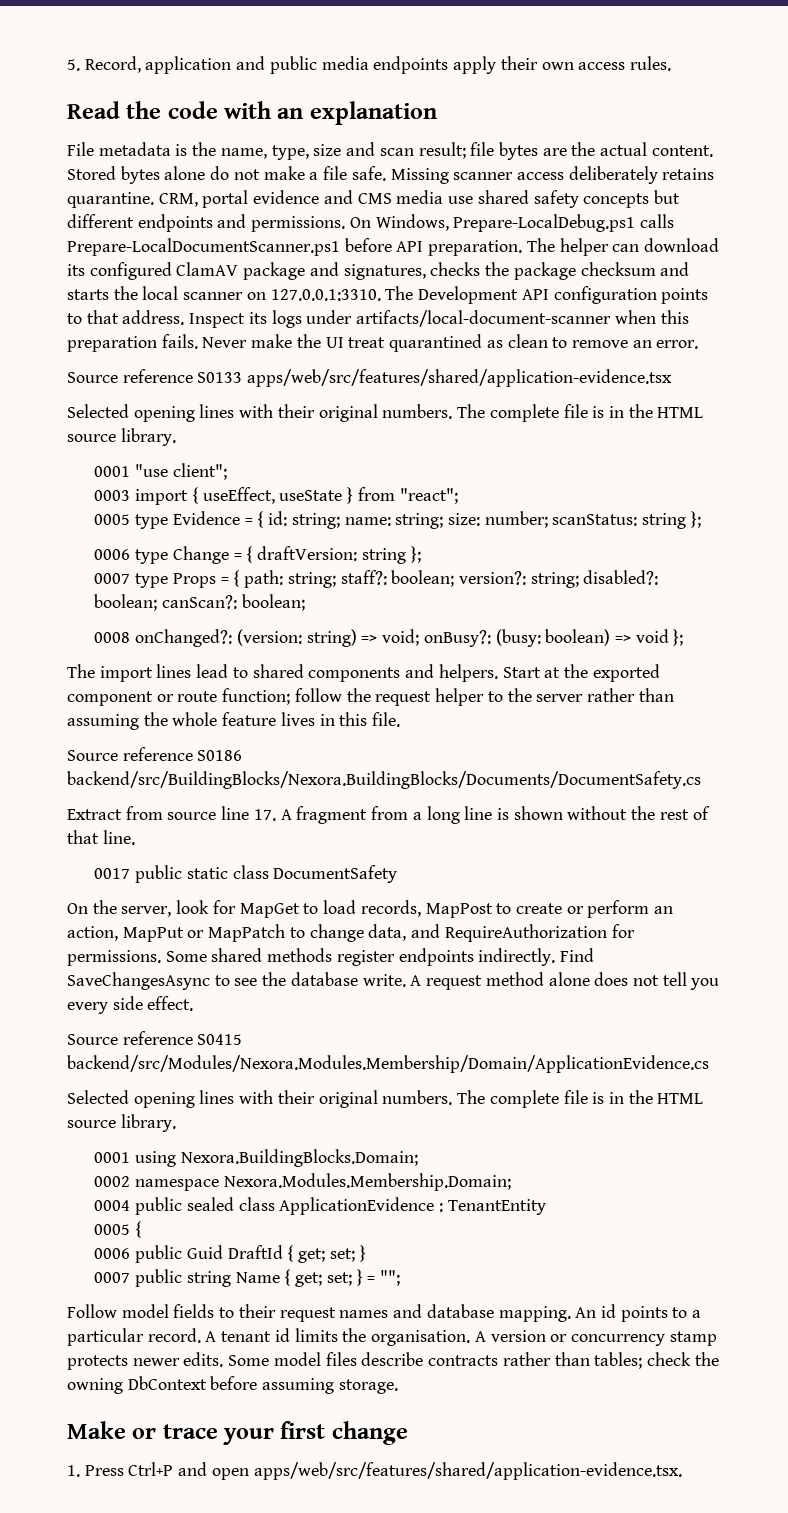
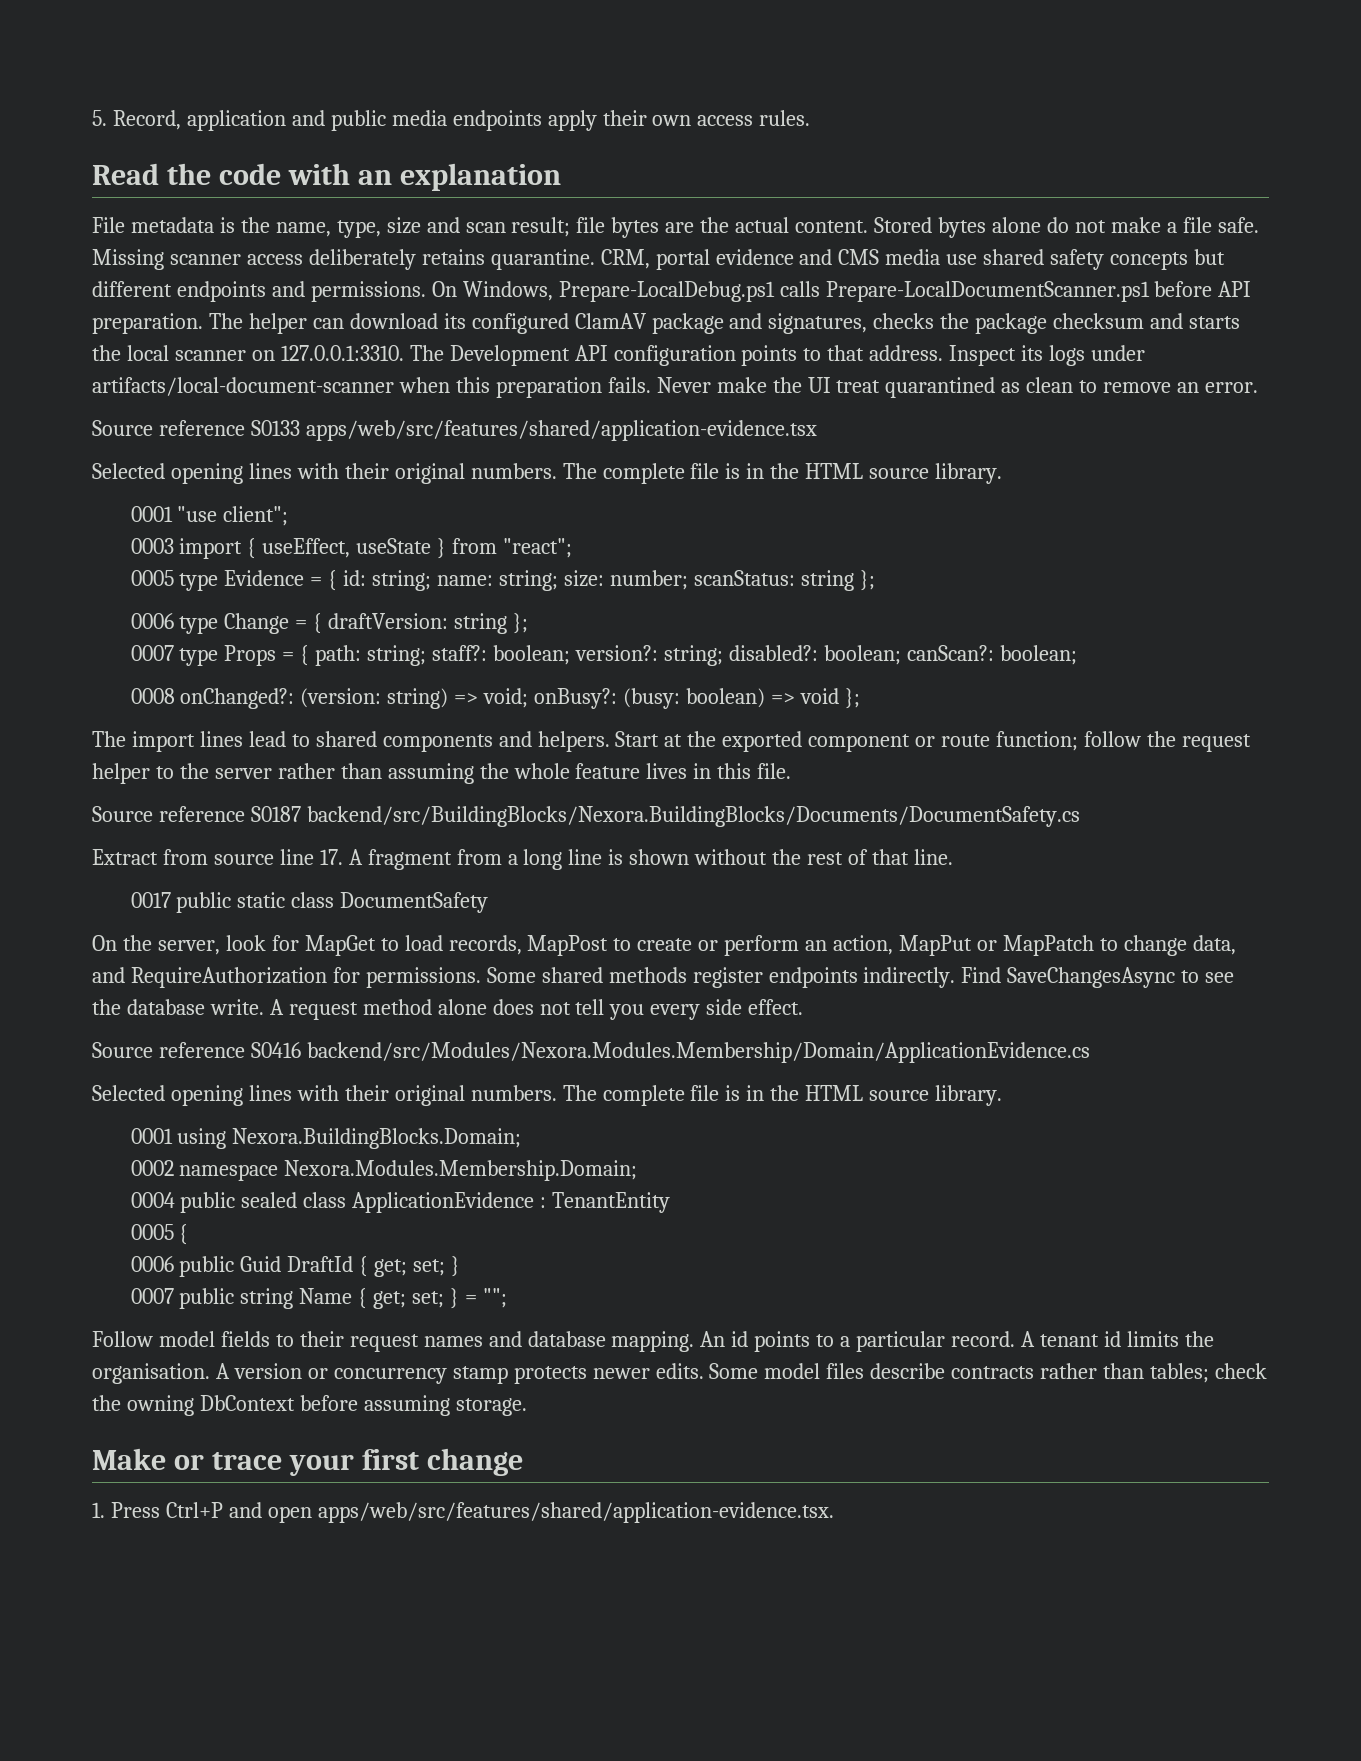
- Source reference S0186 backend/src/BuildingBlocks/Nexora.BuildingBlocks/Documents/DocumentSafety.cs
+ Source reference S0187 backend/src/BuildingBlocks/Nexora.BuildingBlocks/Documents/DocumentSafety.cs
- Source reference S0415 backend/src/Modules/Nexora.Modules.Membership/Domain/ApplicationEvidence.cs
+ Source reference S0416 backend/src/Modules/Nexora.Modules.Membership/Domain/ApplicationEvidence.cs

